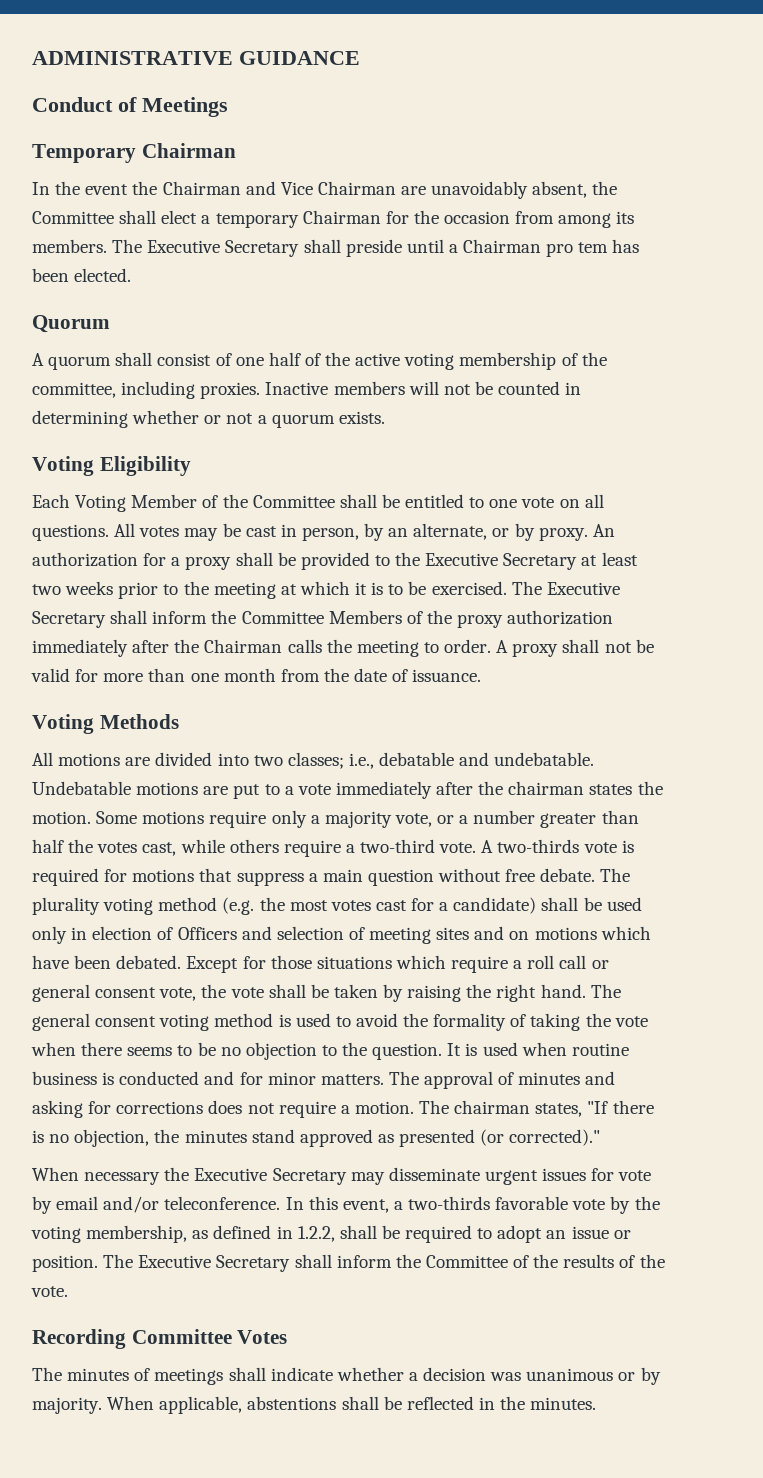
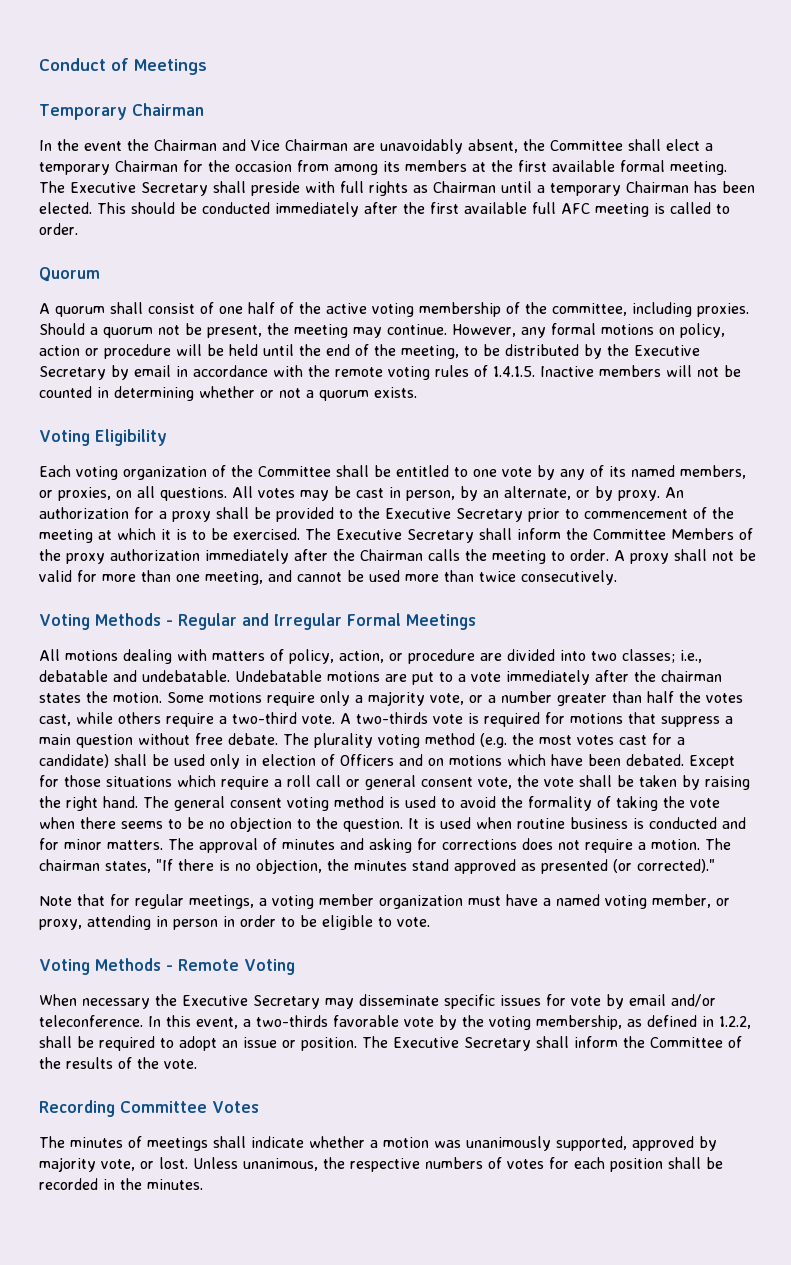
- ADMINISTRATIVE GUIDANCE
- In the event the Chairman and Vice Chairman are unavoidably absent, the Committee shall elect a temporary Chairman for the occasion from among its members.
+ In the event the Chairman and Vice Chairman are unavoidably absent, the Committee shall elect a temporary Chairman for the occasion from among its members at the first available formal meeting.
- The Executive Secretary shall preside until a Chairman pro tem has been elected.
+ The Executive Secretary shall preside with full rights as Chairman until a temporary Chairman has been elected. This should be conducted immediately after the first available full AFC meeting is called to order.
- Inactive members will not be counted in determining whether or not a quorum exists.
+ Should a quorum not be present, the meeting may continue. However, any formal motions on policy, action or procedure will be held until the end of the meeting, to be distributed by the Executive Secretary by email in accordance with the remote voting rules of 1.4.1.5. Inactive members will not be counted in determining whether or not a quorum exists.
- Each Voting Member of the Committee shall be entitled to one vote on all questions.
+ Each voting organization of the Committee shall be entitled to one vote by any of its named members, or proxies, on all questions.
- An authorization for a proxy shall be provided to the Executive Secretary at least two weeks prior to the meeting at which it is to be exercised.
+ An authorization for a proxy shall be provided to the Executive Secretary prior to commencement of the meeting at which it is to be exercised.
- A proxy shall not be valid for more than one month from the date of issuance.
- Voting Methods
- All motions are divided into two classes; i.e., debatable and undebatable.
+ A proxy shall not be valid for more than one meeting, and cannot be used more than twice consecutively.
+ Voting Methods - Regular and Irregular Formal Meetings
+ All motions dealing with matters of policy, action, or procedure are divided into two classes; i.e., debatable and undebatable.
- The plurality voting method (e.g. the most votes cast for a candidate) shall be used only in election of Officers and selection of meeting sites and on motions which have been debated.
+ The plurality voting method (e.g. the most votes cast for a candidate) shall be used only in election of Officers and on motions which have been debated.
+ Note that for regular meetings, a voting member organization must have a named voting member, or proxy, attending in person in order to be eligible to vote.
+ Voting Methods - Remote Voting
- When necessary the Executive Secretary may disseminate urgent issues for vote by email and/or teleconference.
+ When necessary the Executive Secretary may disseminate specific issues for vote by email and/or teleconference.
- The minutes of meetings shall indicate whether a decision was unanimous or by majority. When applicable, abstentions shall be reflected in the minutes.
+ The minutes of meetings shall indicate whether a motion was unanimously supported, approved by majority vote, or lost. Unless unanimous, the respective numbers of votes for each position shall be recorded in the minutes.

